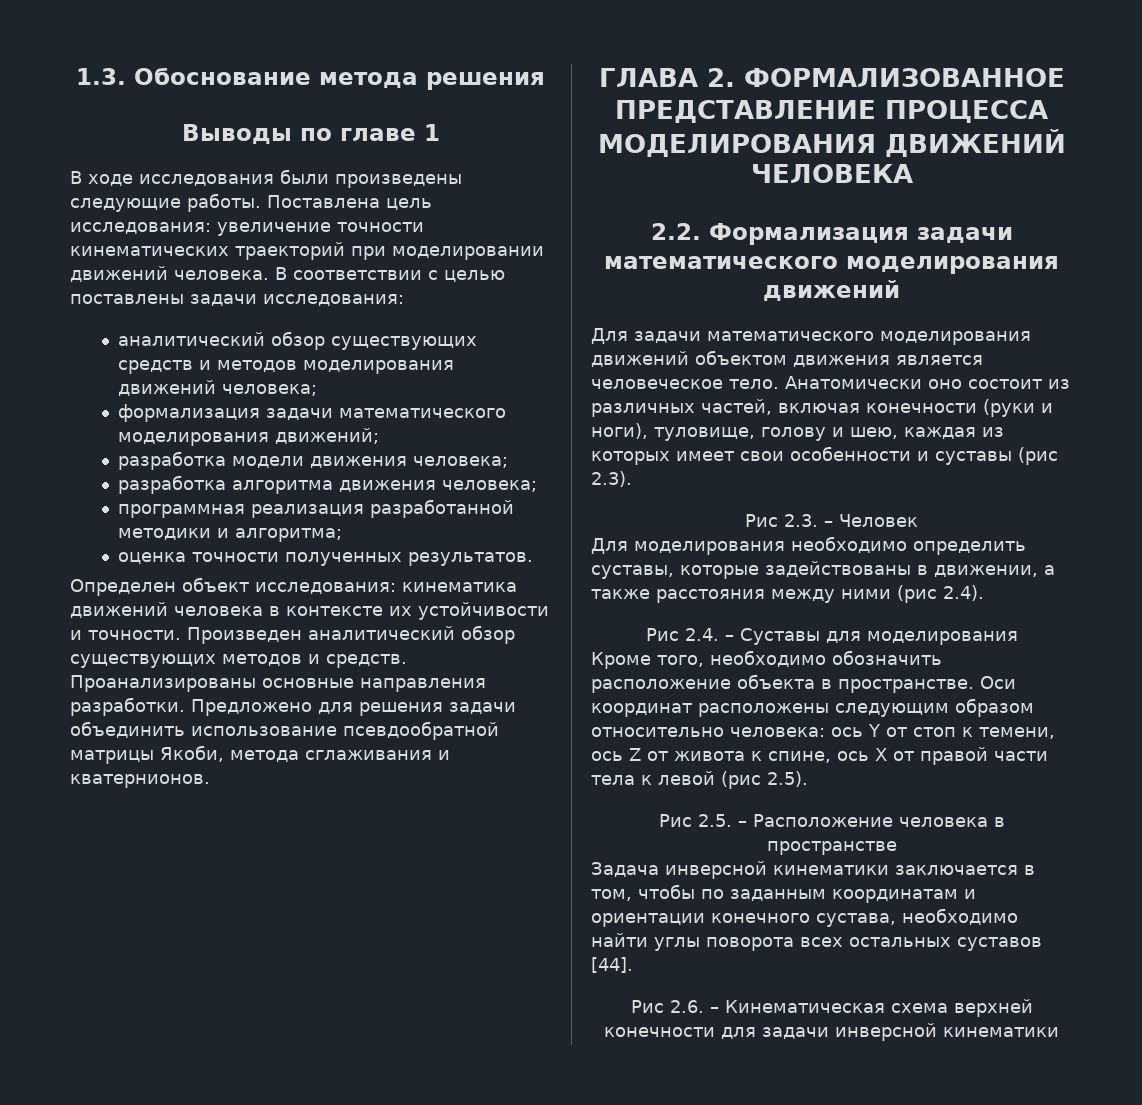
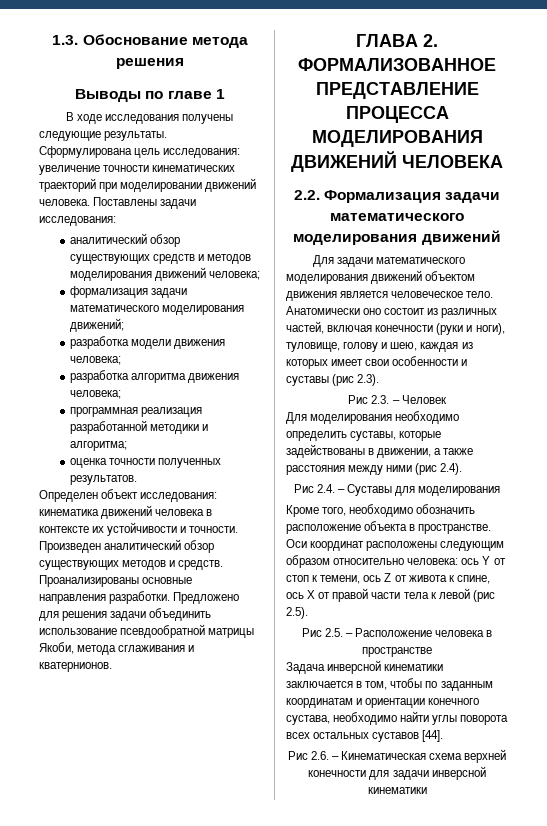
- В ходе исследования были произведены следующие работы. Поставлена цель исследования: увеличение точности кинематических траекторий при моделировании движений человека.
+ В ходе исследования получены следующие результаты. Сформулирована цель исследования: увеличение точности кинематических траекторий при моделировании движений человека.
- В соответствии с целью поставлены задачи исследования:
+ Поставлены задачи исследования:

